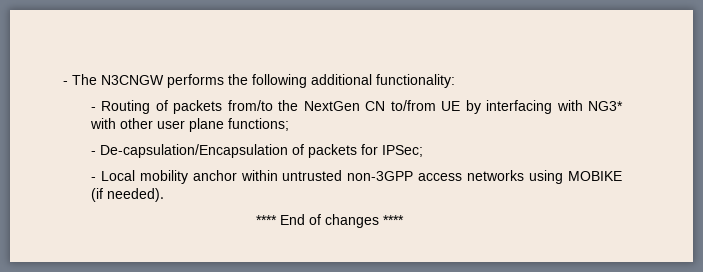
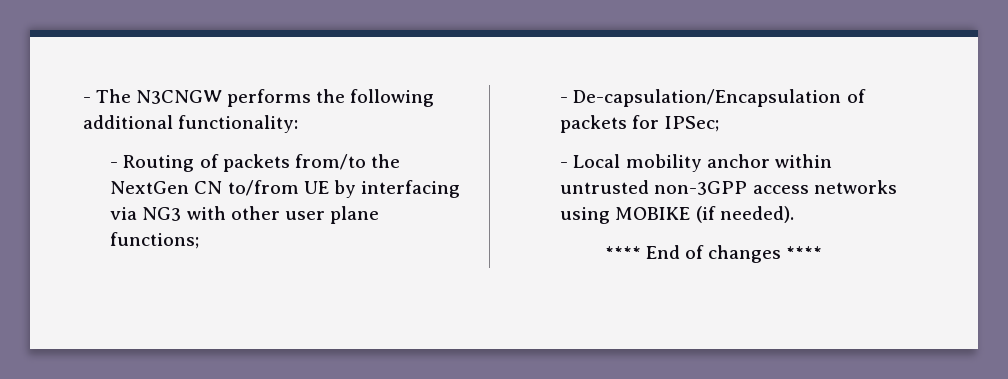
- - Routing of packets from/to the NextGen CN to/from UE by interfacing with NG3* with other user plane functions;
+ - Routing of packets from/to the NextGen CN to/from UE by interfacing via NG3 with other user plane functions;

